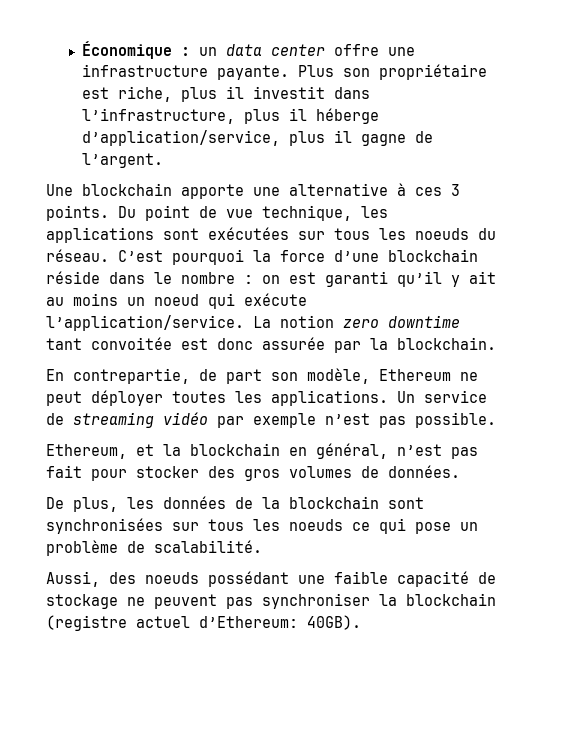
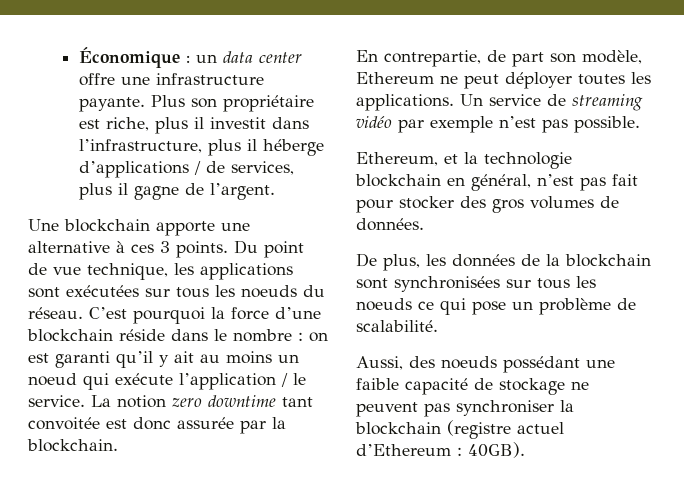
- Plus son propriétaire est riche, plus il investit dans l’infrastructure, plus il héberge d’application/service, plus il gagne de l’argent.
+ Plus son propriétaire est riche, plus il investit dans l’infrastructure, plus il héberge d’applications / de services, plus il gagne de l’argent.
- C’est pourquoi la force d’une blockchain réside dans le nombre : on est garanti qu’il y ait au moins un noeud qui exécute l’application/service.
+ C’est pourquoi la force d’une blockchain réside dans le nombre : on est garanti qu’il y ait au moins un noeud qui exécute l’application / le service.
- Ethereum, et la blockchain en général, n’est pas fait pour stocker des gros volumes de données.
+ Ethereum, et la technologie blockchain en général, n’est pas fait pour stocker des gros volumes de données.
- Aussi, des noeuds possédant une faible capacité de stockage ne peuvent pas synchroniser la blockchain (registre actuel d’Ethereum: 40GB).
+ Aussi, des noeuds possédant une faible capacité de stockage ne peuvent pas synchroniser la blockchain (registre actuel d’Ethereum : 40GB).

